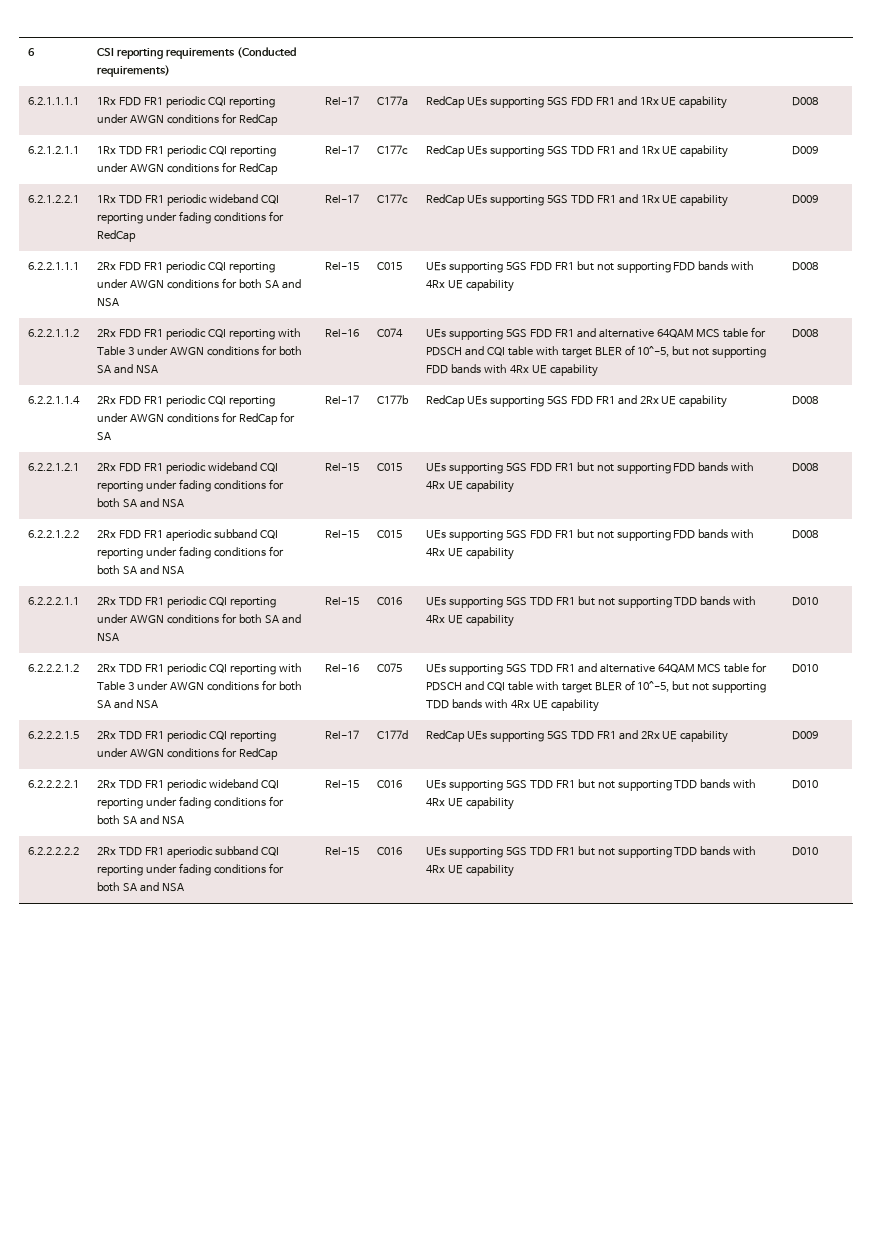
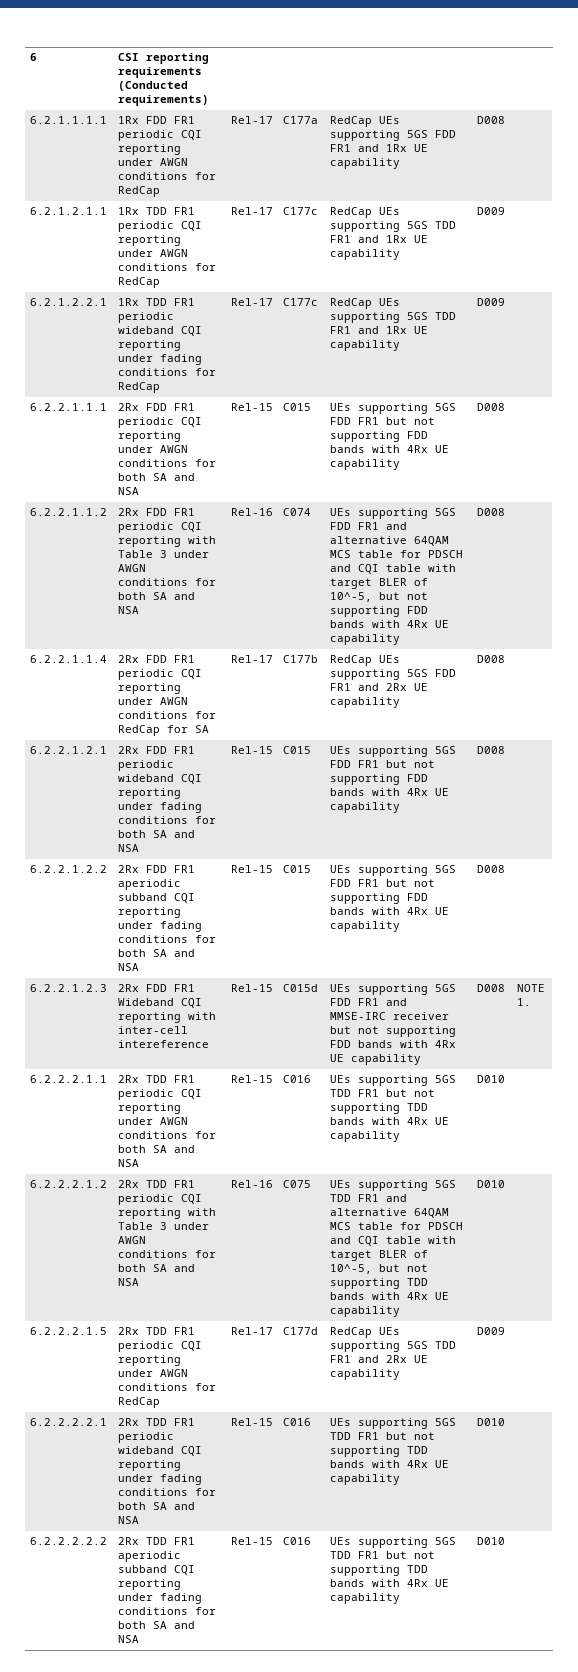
+ 6.2.2.1.2.3 | 2Rx FDD FR1 Wideband CQI reporting with inter-cell intereference | Rel-15 | C015d | UEs supporting 5GS FDD FR1 and MMSE-IRC receiver but not supporting FDD bands with 4Rx UE capability | D008 | NOTE 1.

